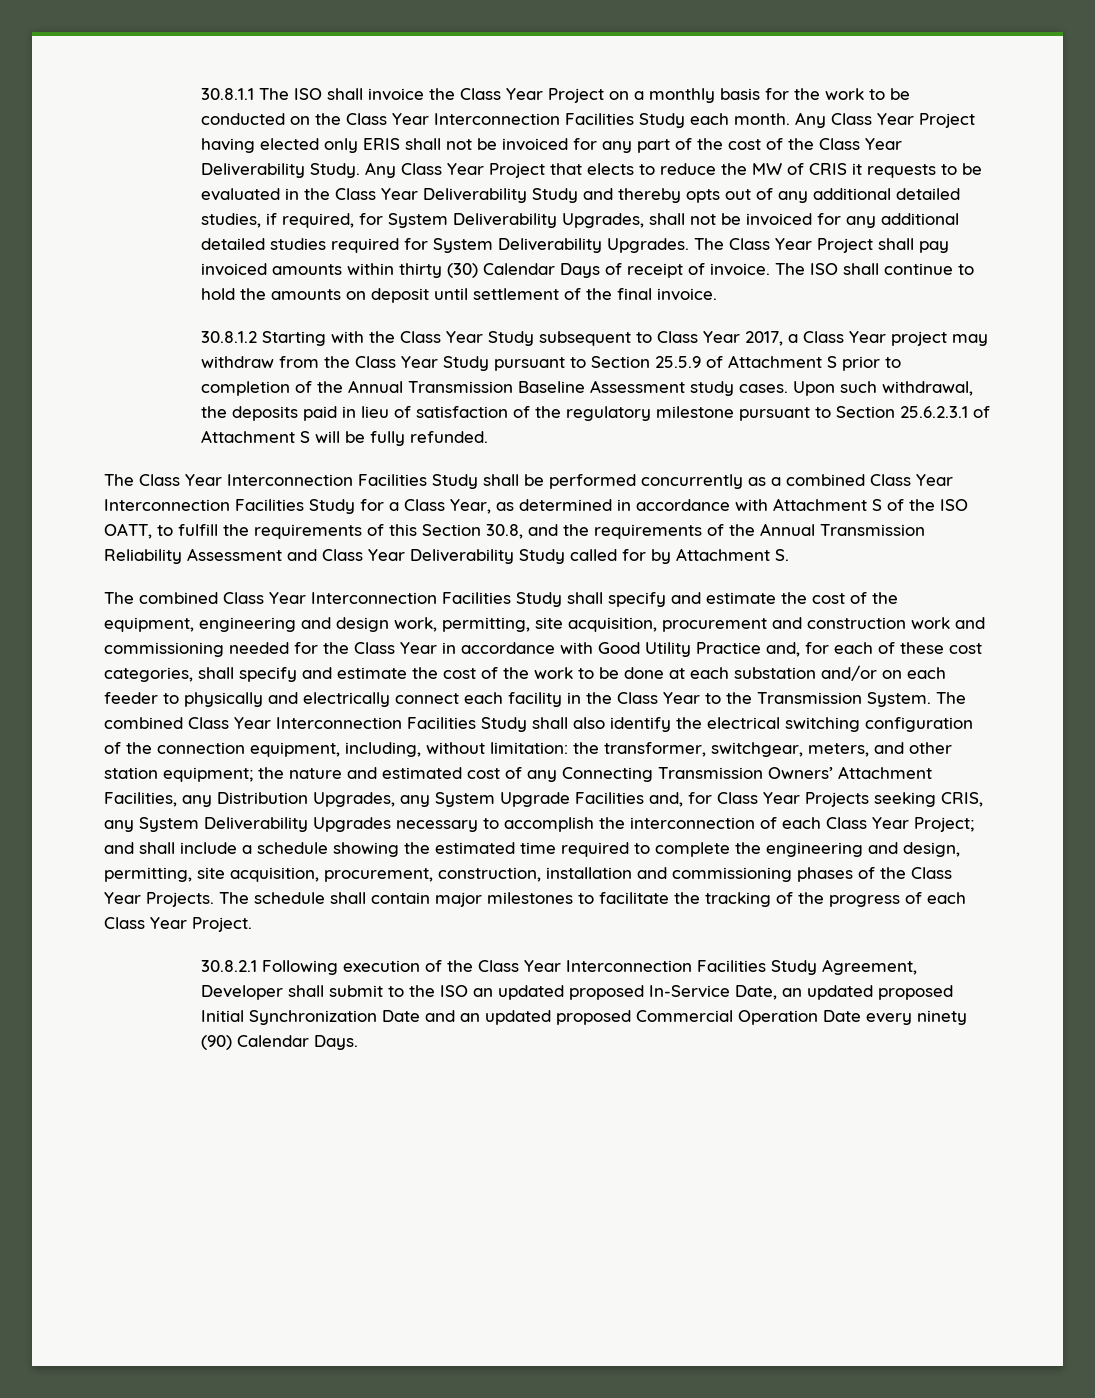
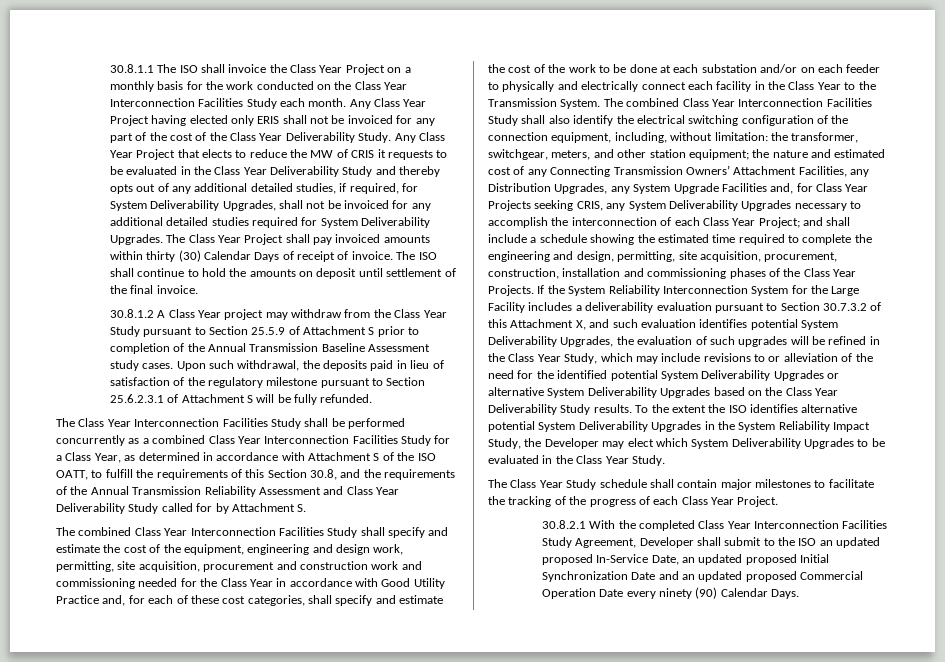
- 30.8.1.1 The ISO shall invoice the Class Year Project on a monthly basis for the work to be conducted on the Class Year Interconnection Facilities Study each month.
+ 30.8.1.1 The ISO shall invoice the Class Year Project on a monthly basis for the work conducted on the Class Year Interconnection Facilities Study each month.
- 30.8.1.2 Starting with the Class Year Study subsequent to Class Year 2017, a Class Year project may withdraw from the Class Year Study pursuant to Section 25.5.9 of Attachment S prior to completion of the Annual Transmission Baseline Assessment study cases.
+ 30.8.1.2 A Class Year project may withdraw from the Class Year Study pursuant to Section 25.5.9 of Attachment S prior to completion of the Annual Transmission Baseline Assessment study cases.
- The schedule shall contain major milestones to facilitate the tracking of the progress of each Class Year Project.
+ If the System Reliability Interconnection System for the Large Facility includes a deliverability evaluation pursuant to Section 30.7.3.2 of this Attachment X, and such evaluation identifies potential System Deliverability Upgrades, the evaluation of such upgrades will be refined in the Class Year Study, which may include revisions to or alleviation of the need for the identified potential System Deliverability Upgrades or alternative System Deliverability Upgrades based on the Class Year Deliverability Study results. To the extent the ISO identifies alternative potential System Deliverability Upgrades in the System Reliability Impact Study, the Developer may elect which System Deliverability Upgrades to be evaluated in the Class Year Study.
+ The Class Year Study schedule shall contain major milestones to facilitate the tracking of the progress of each Class Year Project.
- 30.8.2.1 Following execution of the Class Year Interconnection Facilities Study Agreement, Developer shall submit to the ISO an updated proposed In-Service Date, an updated proposed Initial Synchronization Date and an updated proposed Commercial Operation Date every ninety (90) Calendar Days.
+ 30.8.2.1 With the completed Class Year Interconnection Facilities Study Agreement, Developer shall submit to the ISO an updated proposed In-Service Date, an updated proposed Initial Synchronization Date and an updated proposed Commercial Operation Date every ninety (90) Calendar Days.

